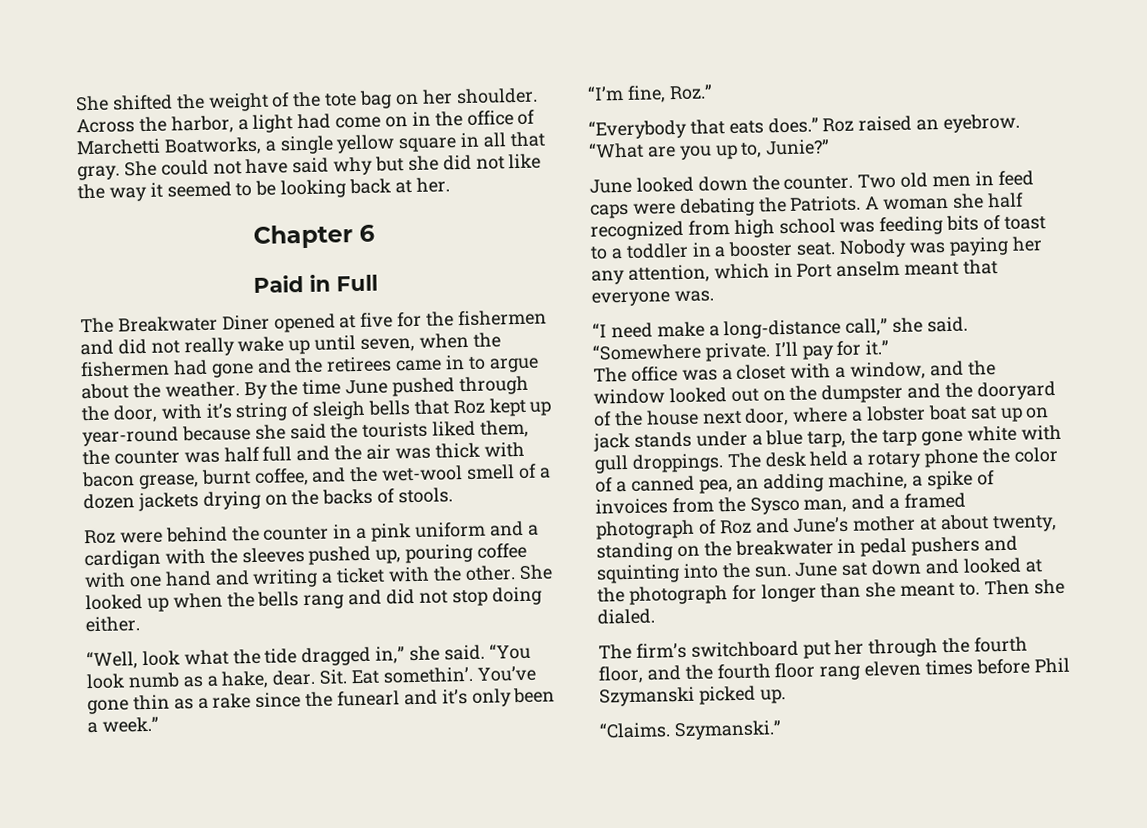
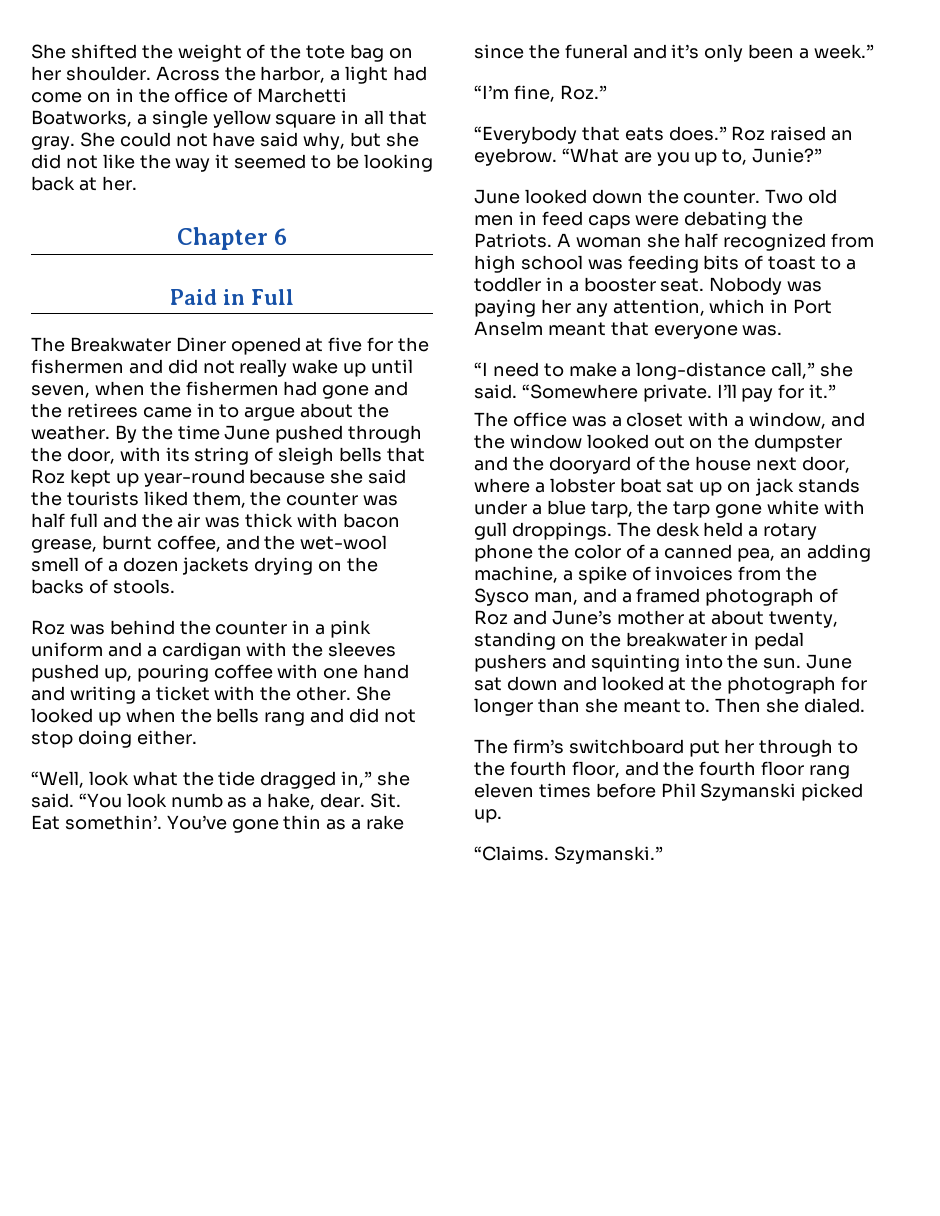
- She could not have said why but she did not like the way it seemed to be looking back at her.
+ She could not have said why, but she did not like the way it seemed to be looking back at her.
- By the time June pushed through the door, with it’s string of sleigh bells that Roz kept up year-round because she said the tourists liked them, the counter was half full and the air was thick with bacon grease, burnt coffee, and the wet-wool smell of a dozen jackets drying on the backs of stools.
+ By the time June pushed through the door, with its string of sleigh bells that Roz kept up year-round because she said the tourists liked them, the counter was half full and the air was thick with bacon grease, burnt coffee, and the wet-wool smell of a dozen jackets drying on the backs of stools.
- Roz were behind the counter in a pink uniform and a cardigan with the sleeves pushed up, pouring coffee with one hand and writing a ticket with the other.
+ Roz was behind the counter in a pink uniform and a cardigan with the sleeves pushed up, pouring coffee with one hand and writing a ticket with the other.
- You’ve gone thin as a rake since the funearl and it’s only been a week.”
+ You’ve gone thin as a rake since the funeral and it’s only been a week.”
- Nobody was paying her any attention, which in Port anselm meant that everyone was.
+ Nobody was paying her any attention, which in Port Anselm meant that everyone was.
- “I need make a long-distance call,” she said.
+ “I need to make a long-distance call,” she said.
- The firm’s switchboard put her through the fourth floor, and the fourth floor rang eleven times before Phil Szymanski picked up.
+ The firm’s switchboard put her through to the fourth floor, and the fourth floor rang eleven times before Phil Szymanski picked up.

